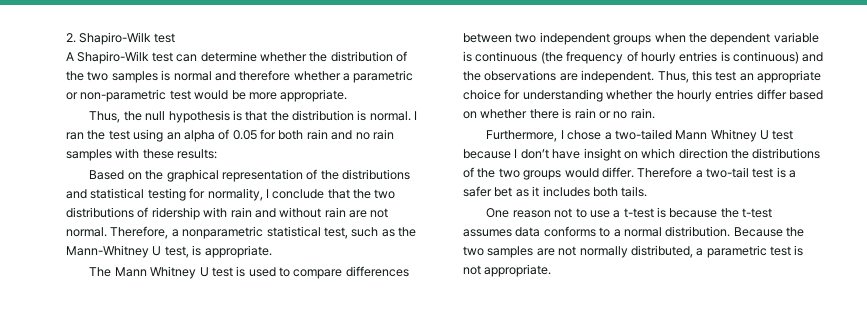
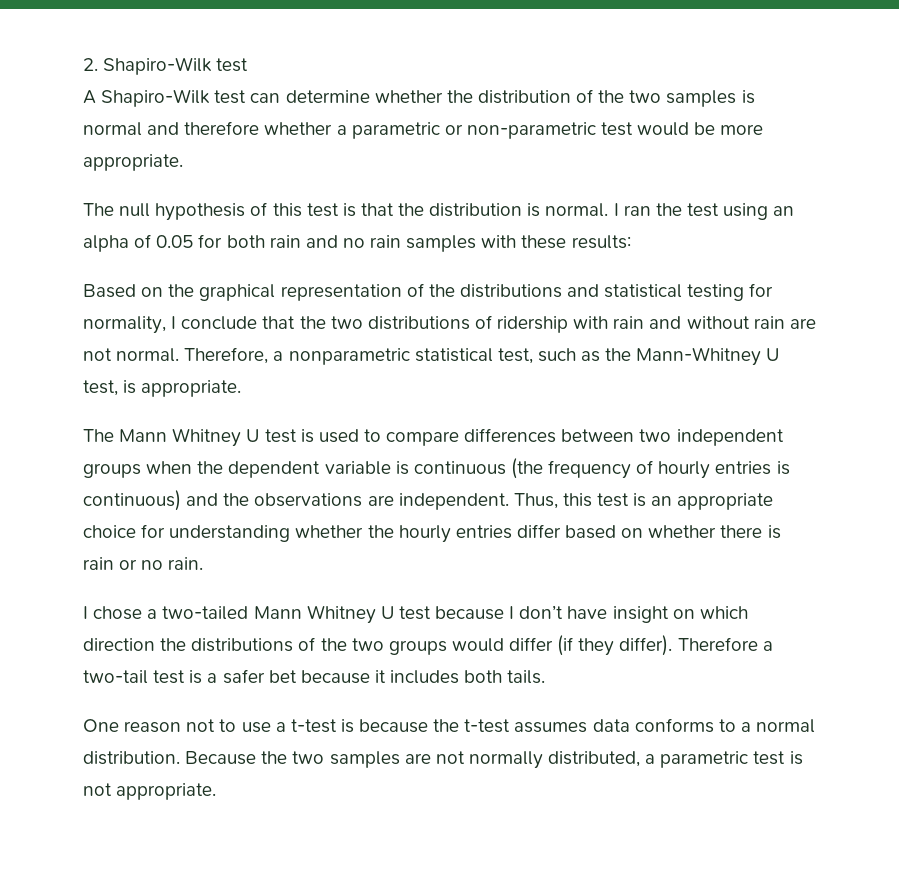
- Thus, the null hypothesis is that the distribution is normal.
+ The null hypothesis of this test is that the distribution is normal.
- Thus, this test an appropriate choice for understanding whether the hourly entries differ based on whether there is rain or no rain.
+ Thus, this test is an appropriate choice for understanding whether the hourly entries differ based on whether there is rain or no rain.
- Furthermore, I chose a two-tailed Mann Whitney U test because I don’t have insight on which direction the distributions of the two groups would differ.
+ I chose a two-tailed Mann Whitney U test because I don’t have insight on which direction the distributions of the two groups would differ (if they differ).
- Therefore a two-tail test is a safer bet as it includes both tails.
+ Therefore a two-tail test is a safer bet because it includes both tails.

